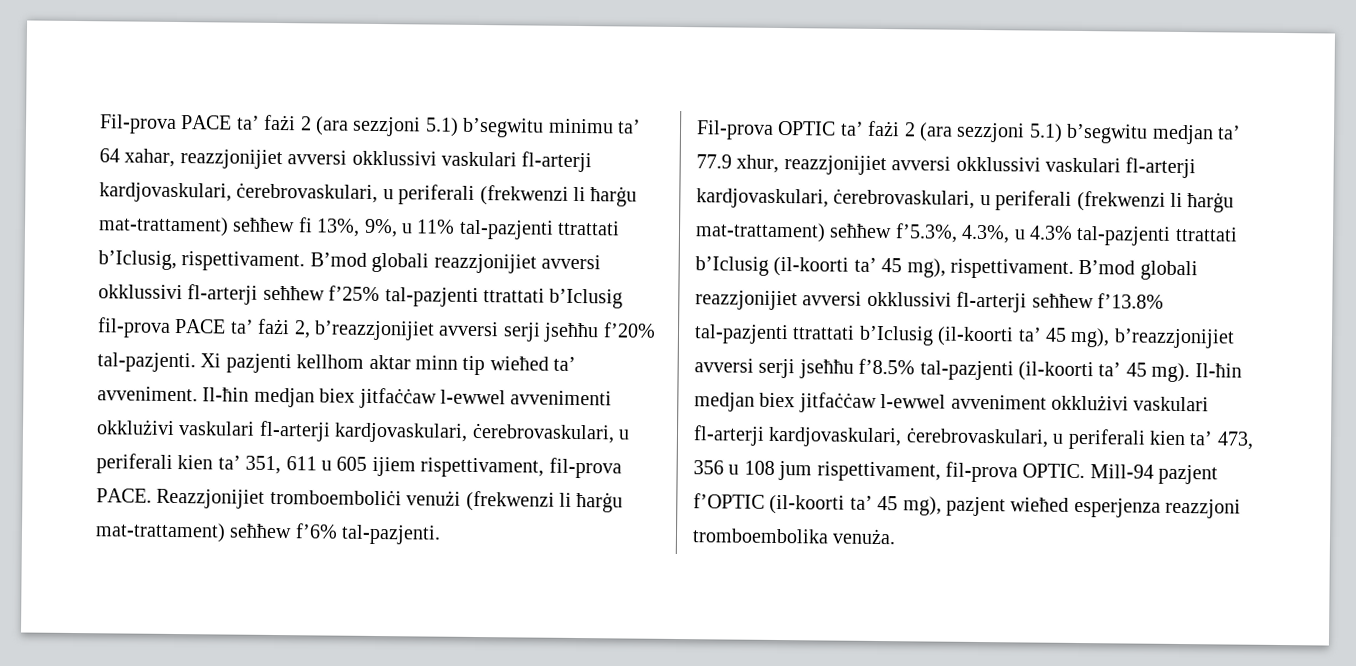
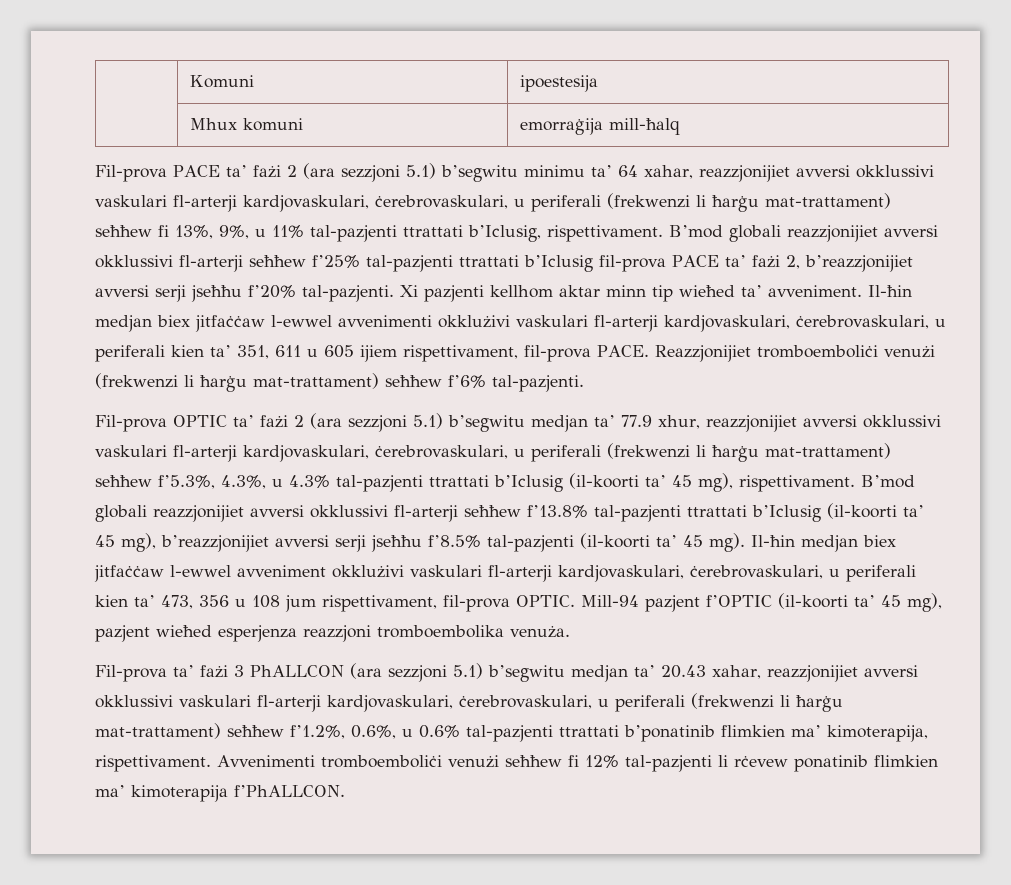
+ | Komuni | ipoestesija
+ | Mhux komuni | emorraġija mill-ħalq
+ Fil-prova ta’ fażi 3 PhALLCON (ara sezzjoni 5.1) b’segwitu medjan ta’ 20.43 xahar, reazzjonijiet avversi okklussivi vaskulari fl-arterji kardjovaskulari, ċerebrovaskulari, u periferali (frekwenzi li ħarġu mat-trattament) seħħew f’1.2%, 0.6%, u 0.6% tal-pazjenti ttrattati b’ponatinib flimkien ma’ kimoterapija, rispettivament. Avvenimenti tromboemboliċi venużi seħħew fi 12% tal-pazjenti li rċevew ponatinib flimkien ma’ kimoterapija f’PhALLCON.

